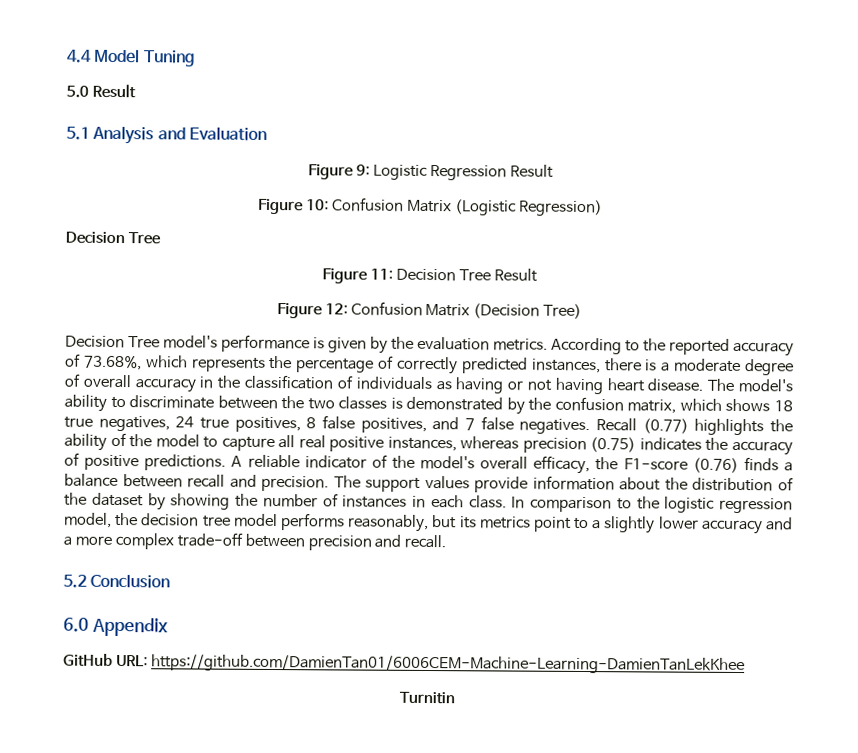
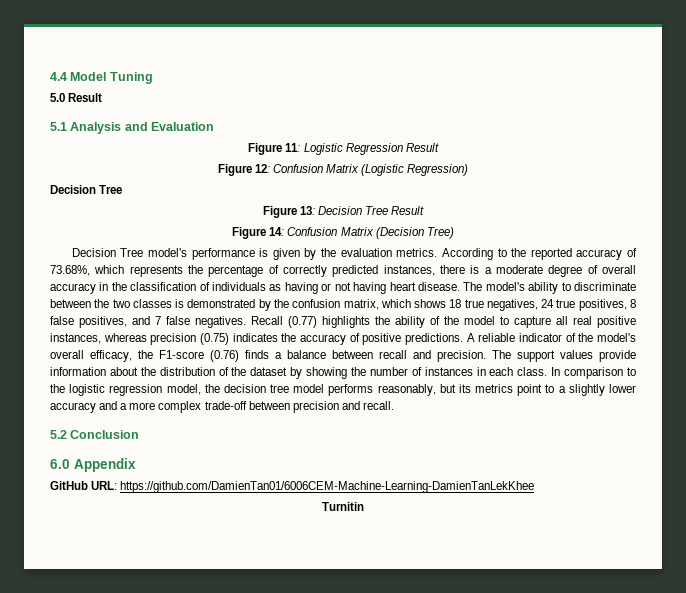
- Figure 9: Logistic Regression Result
+ Figure 11: Logistic Regression Result
- Figure 10: Confusion Matrix (Logistic Regression)
+ Figure 12: Confusion Matrix (Logistic Regression)
- Figure 11: Decision Tree Result
+ Figure 13: Decision Tree Result
- Figure 12: Confusion Matrix (Decision Tree)
+ Figure 14: Confusion Matrix (Decision Tree)

